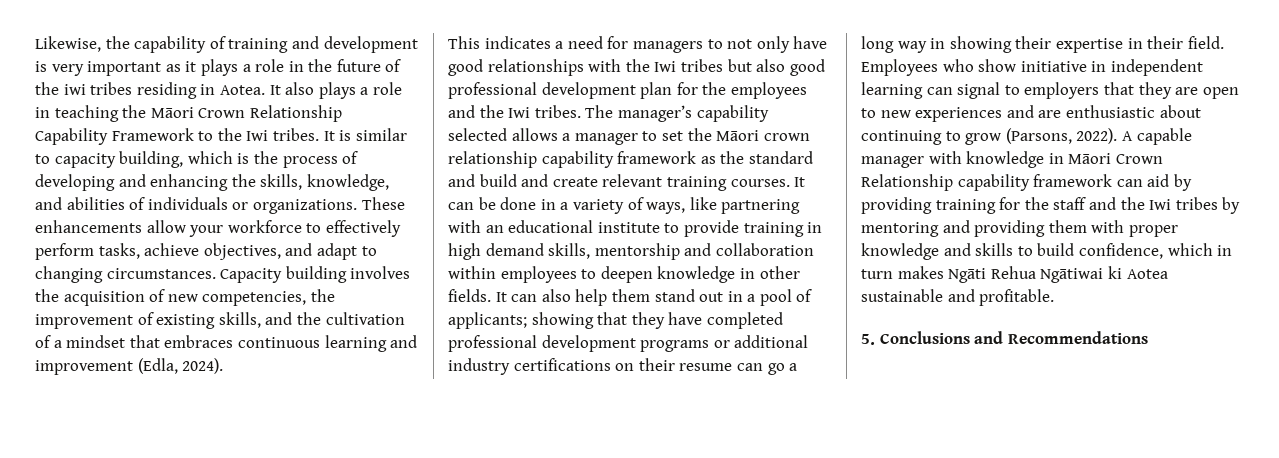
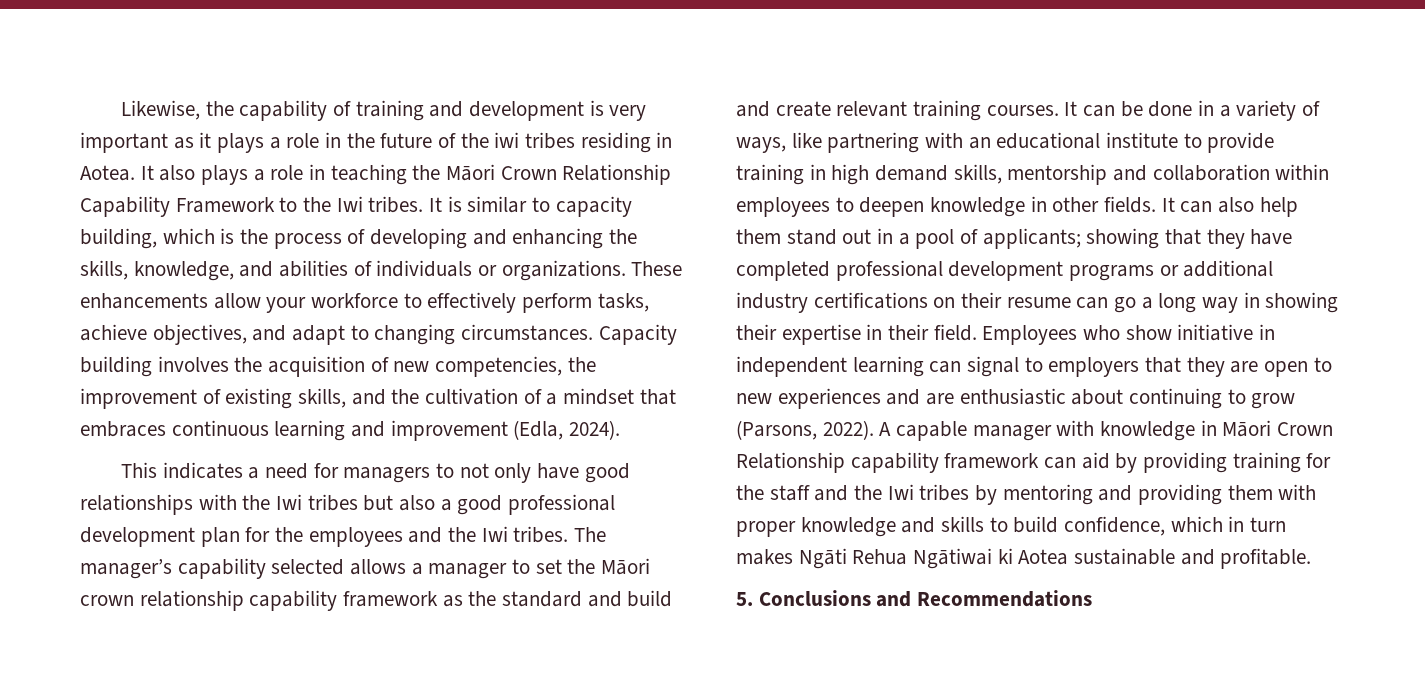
- This indicates a need for managers to not only have good relationships with the Iwi tribes but also good professional development plan for the employees and the Iwi tribes.
+ This indicates a need for managers to not only have good relationships with the Iwi tribes but also a good professional development plan for the employees and the Iwi tribes.

